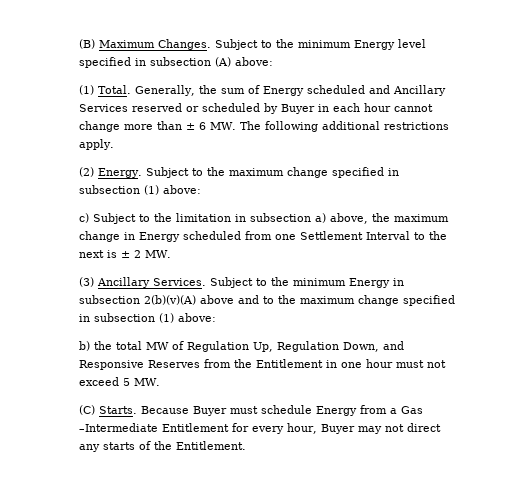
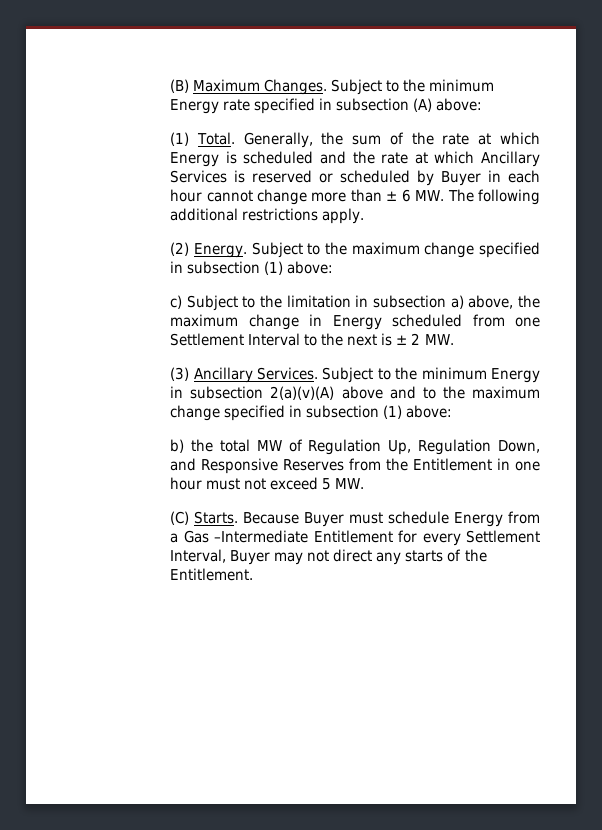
- Subject to the minimum Energy level specified in subsection (A) above:
+ Subject to the minimum Energy rate specified in subsection (A) above:
- Generally, the sum of Energy scheduled and Ancillary Services reserved or scheduled by Buyer in each hour cannot change more than ± 6 MW. The following additional restrictions apply.
+ Generally, the sum of the rate at which Energy is scheduled and the rate at which Ancillary Services is reserved or scheduled by Buyer in each hour cannot change more than ± 6 MW. The following additional restrictions apply.
- Subject to the minimum Energy in subsection 2(b)(v)(A) above and to the maximum change specified in subsection (1) above:
+ Subject to the minimum Energy in subsection 2(a)(v)(A) above and to the maximum change specified in subsection (1) above:
- Because Buyer must schedule Energy from a Gas –Intermediate Entitlement for every hour, Buyer may not direct any starts of the Entitlement.
+ Because Buyer must schedule Energy from a Gas –Intermediate Entitlement for every Settlement Interval, Buyer may not direct any starts of the Entitlement.

